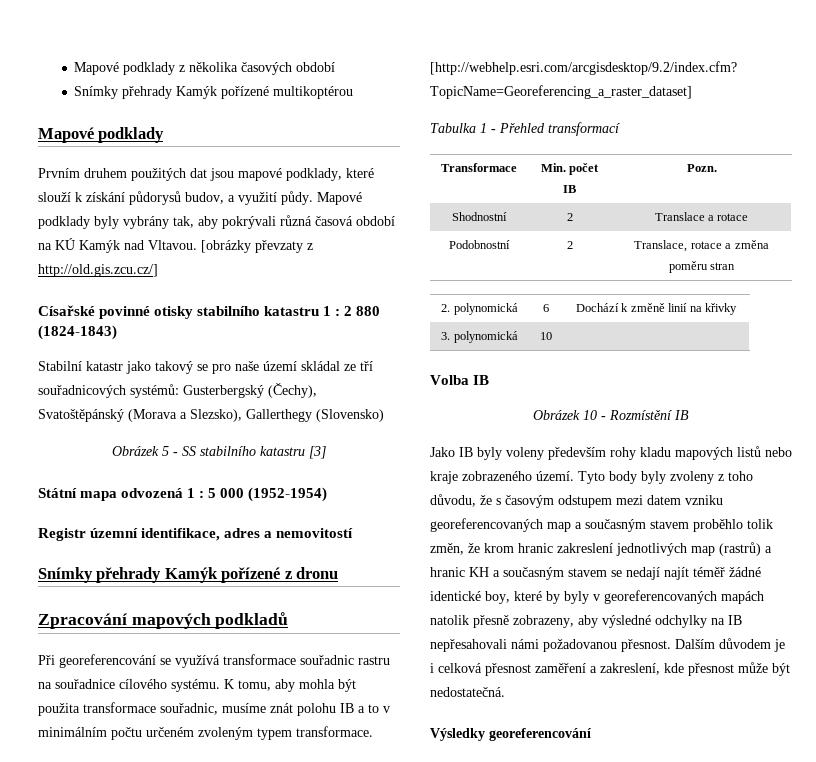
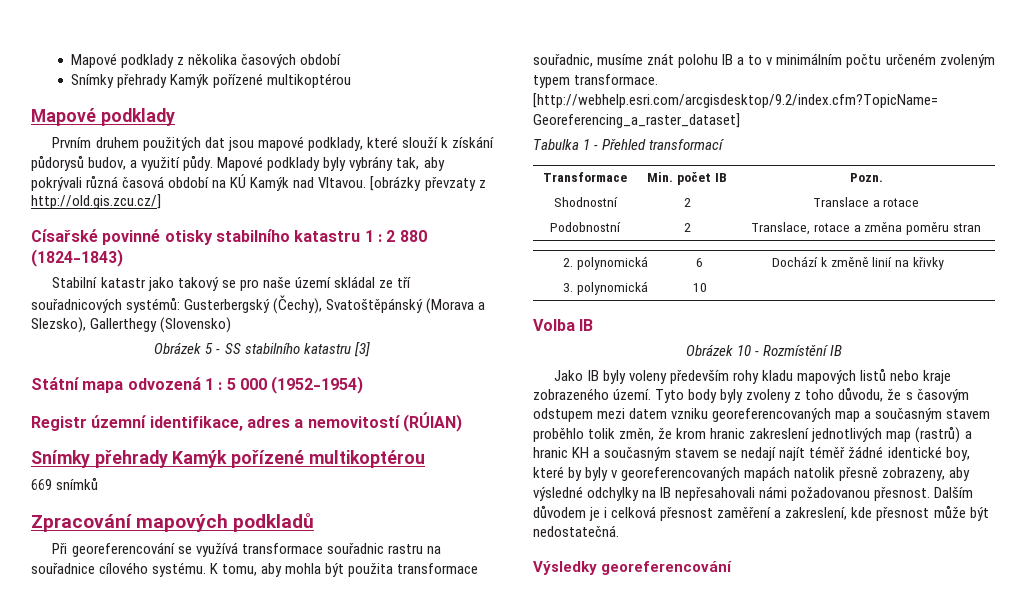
- Registr územní identifikace, adres a nemovitostí
- Snímky přehrady Kamýk pořízené z dronu
+ Registr územní identifikace, adres a nemovitostí (RÚIAN)
+ Snímky přehrady Kamýk pořízené multikoptérou
+ 669 snímků

